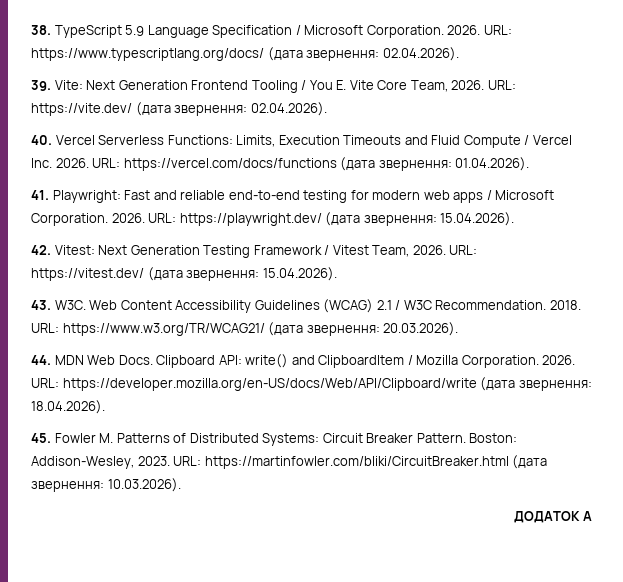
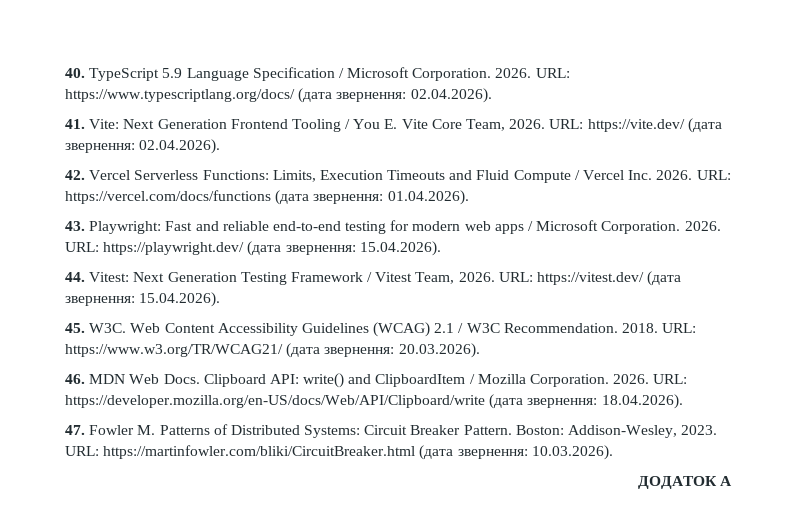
- 38. TypeScript 5.9 Language Specification / Microsoft Corporation.
+ 40. TypeScript 5.9 Language Specification / Microsoft Corporation.
- 39. Vite: Next Generation Frontend Tooling / You E. Vite Core Team, 2026.
+ 41. Vite: Next Generation Frontend Tooling / You E. Vite Core Team, 2026.
- 40. Vercel Serverless Functions: Limits, Execution Timeouts and Fluid Compute / Vercel Inc. 2026.
+ 42. Vercel Serverless Functions: Limits, Execution Timeouts and Fluid Compute / Vercel Inc. 2026.
- 41. Playwright: Fast and reliable end-to-end testing for modern web apps / Microsoft Corporation.
+ 43. Playwright: Fast and reliable end-to-end testing for modern web apps / Microsoft Corporation.
- 42. Vitest: Next Generation Testing Framework / Vitest Team, 2026.
+ 44. Vitest: Next Generation Testing Framework / Vitest Team, 2026.
- 43. W3C. Web Content Accessibility Guidelines (WCAG) 2.1 / W3C Recommendation.
+ 45. W3C. Web Content Accessibility Guidelines (WCAG) 2.1 / W3C Recommendation.
- 44. MDN Web Docs.
+ 46. MDN Web Docs.
- 45. Fowler M. Patterns of Distributed Systems: Circuit Breaker Pattern.
+ 47. Fowler M. Patterns of Distributed Systems: Circuit Breaker Pattern.

